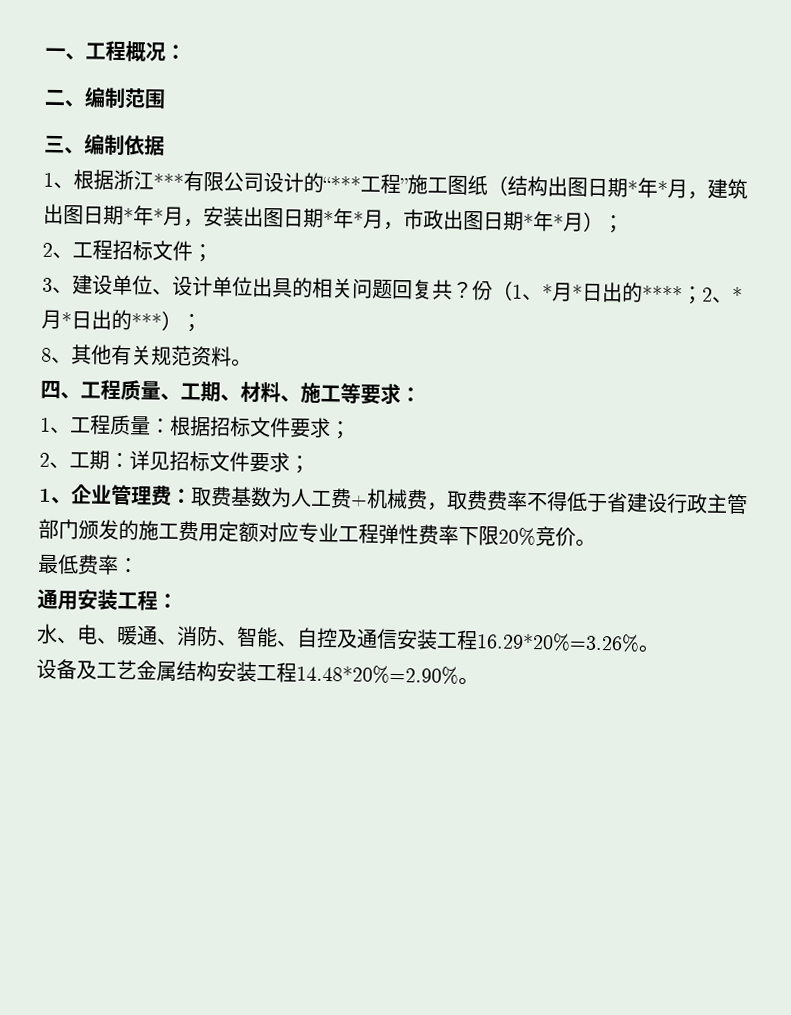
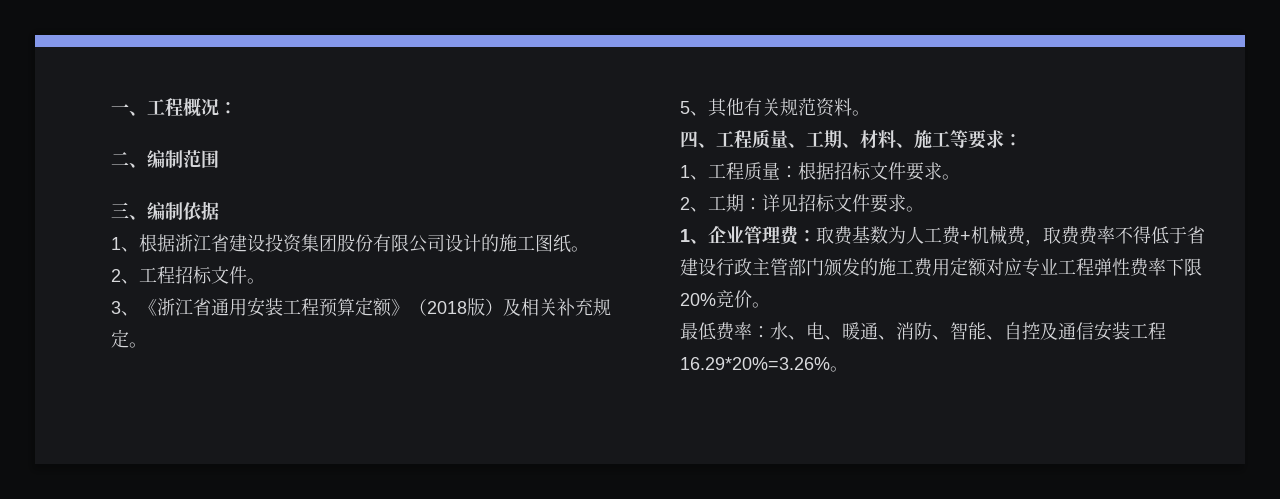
- 1、根据浙江***有限公司设计的“***工程”施工图纸（结构出图日期*年*月，建筑出图日期*年*月，安装出图日期*年*月，市政出图日期*年*月）；
+ 1、根据浙江省建设投资集团股份有限公司设计的施工图纸。
- 2、工程招标文件；
+ 2、工程招标文件。
- 3、建设单位、设计单位出具的相关问题回复共？份（1、*月*日出的****；2、*月*日出的***）；
- 8、其他有关规范资料。
+ 3、《浙江省通用安装工程预算定额》（2018版）及相关补充规定。
+ 5、其他有关规范资料。
- 1、工程质量：根据招标文件要求；
+ 1、工程质量：根据招标文件要求。
- 2、工期：详见招标文件要求；
+ 2、工期：详见招标文件要求。
- 最低费率：
- 通用安装工程：
- 水、电、暖通、消防、智能、自控及通信安装工程16.29*20%=3.26%。
+ 最低费率：水、电、暖通、消防、智能、自控及通信安装工程16.29*20%=3.26%。
- 设备及工艺金属结构安装工程14.48*20%=2.90%。

